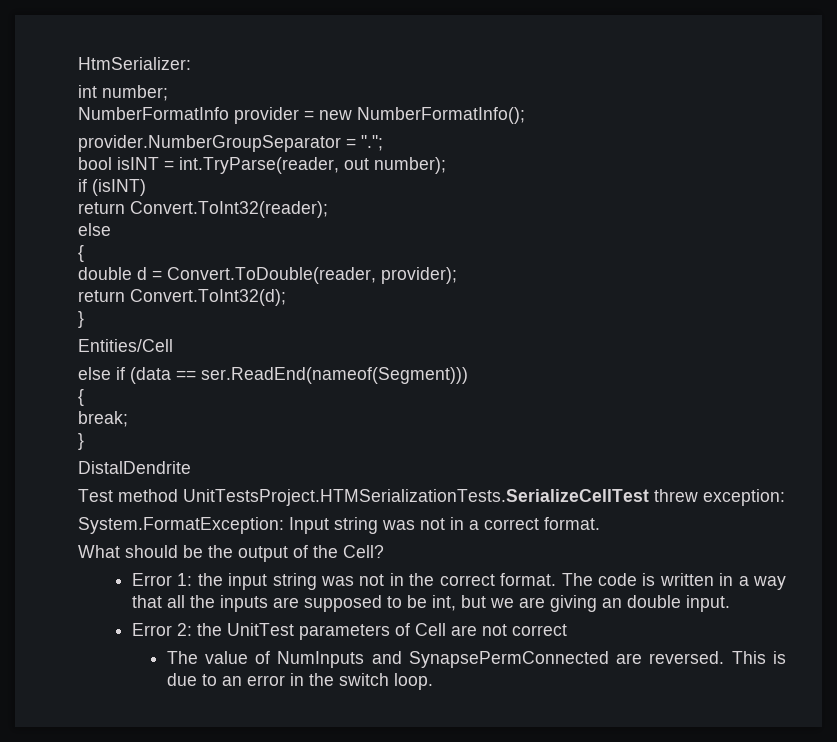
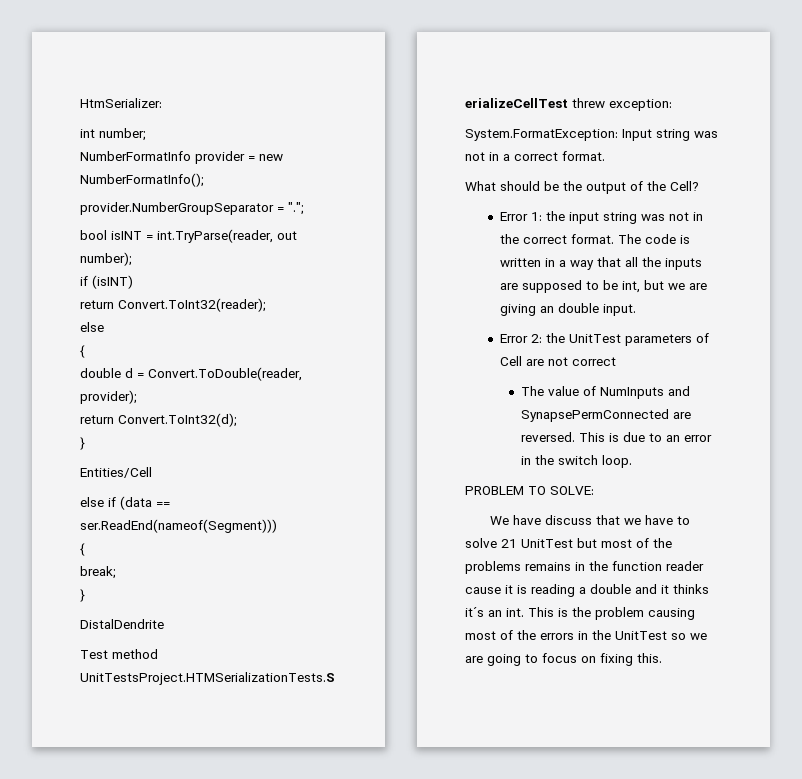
+ PROBLEM TO SOLVE:
+ We have discuss that we have to solve 21 UnitTest but most of the problems remains in the function reader cause it is reading a double and it thinks it´s an int. This is the problem causing most of the errors in the UnitTest so we are going to focus on fixing this.

